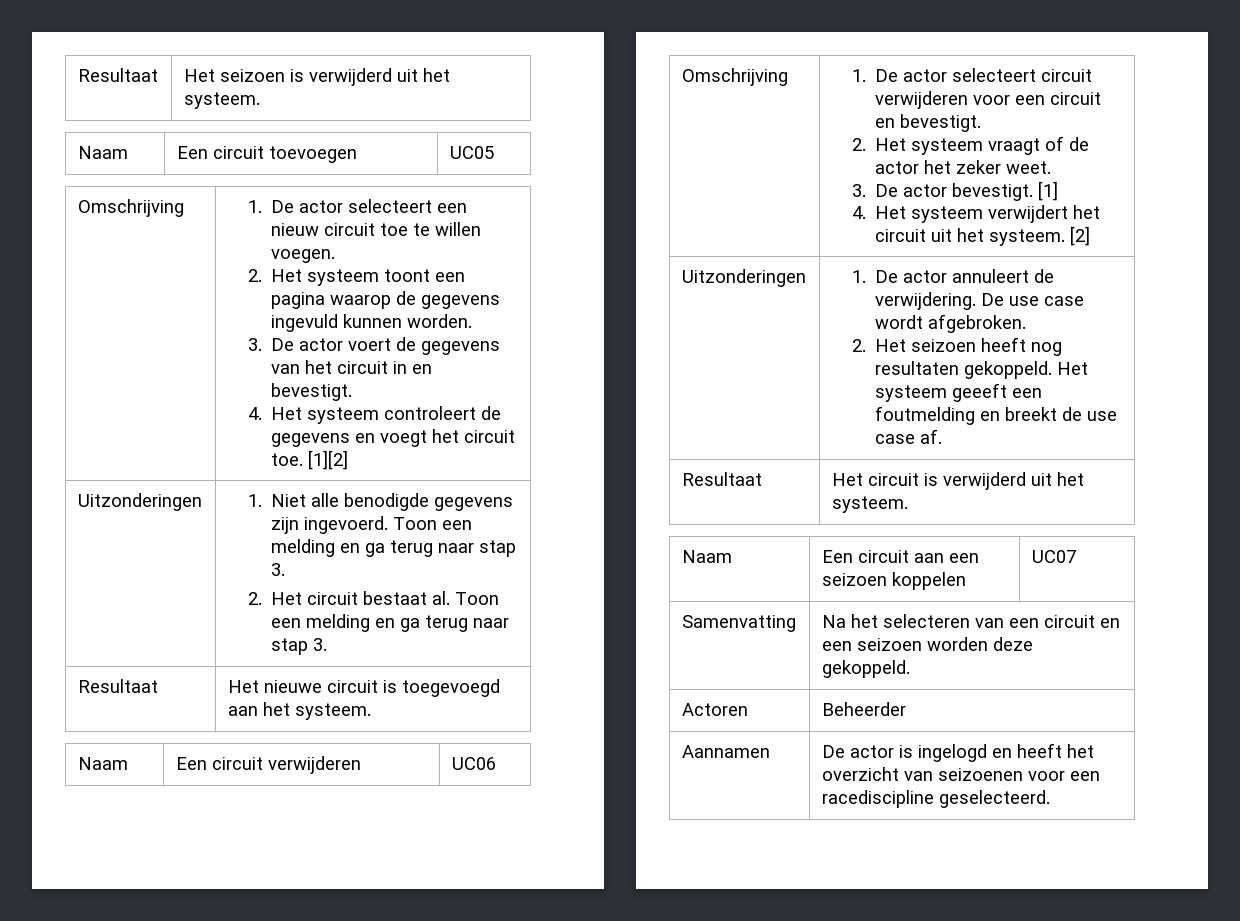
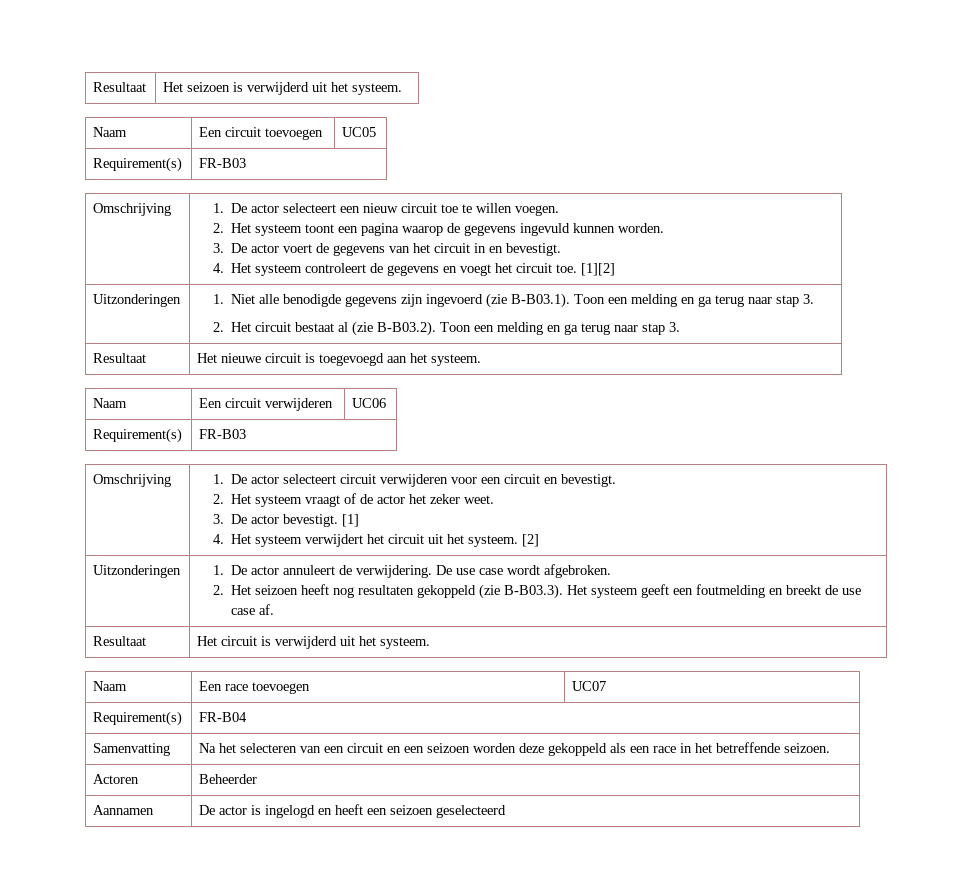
  Naam | Een circuit toevoegen | UC05
+ Requirement(s) | FR-B03
- Uitzonderingen | 1. Niet alle benodigde gegevens zijn ingevoerd. Toon een melding en ga terug naar stap 3.
- 2. Het circuit bestaat al. Toon een melding en ga terug naar stap 3.
+ Uitzonderingen | 1. Niet alle benodigde gegevens zijn ingevoerd (zie B-B03.1). Toon een melding en ga terug naar stap 3.
+ 2. Het circuit bestaat al (zie B-B03.2). Toon een melding en ga terug naar stap 3.
  Naam | Een circuit verwijderen | UC06
+ Requirement(s) | FR-B03
  Uitzonderingen | 1. De actor annuleert de verwijdering. De use case wordt afgebroken.
- 2. Het seizoen heeft nog resultaten gekoppeld. Het systeem geeeft een foutmelding en breekt de use case af.
+ 2. Het seizoen heeft nog resultaten gekoppeld (zie B-B03.3). Het systeem geeft een foutmelding en breekt de use case af.
- Naam | Een circuit aan een seizoen koppelen | UC07
+ Naam | Een race toevoegen | UC07
+ Requirement(s) | FR-B04
- Samenvatting | Na het selecteren van een circuit en een seizoen worden deze gekoppeld.
+ Samenvatting | Na het selecteren van een circuit en een seizoen worden deze gekoppeld als een race in het betreffende seizoen.
- Aannamen | De actor is ingelogd en heeft het overzicht van seizoenen voor een racediscipline geselecteerd.
+ Aannamen | De actor is ingelogd en heeft een seizoen geselecteerd

